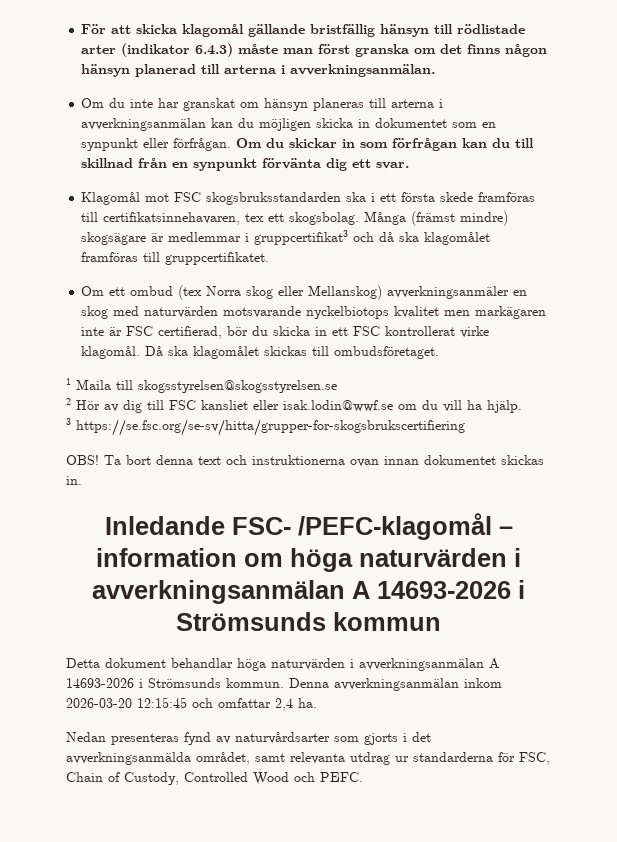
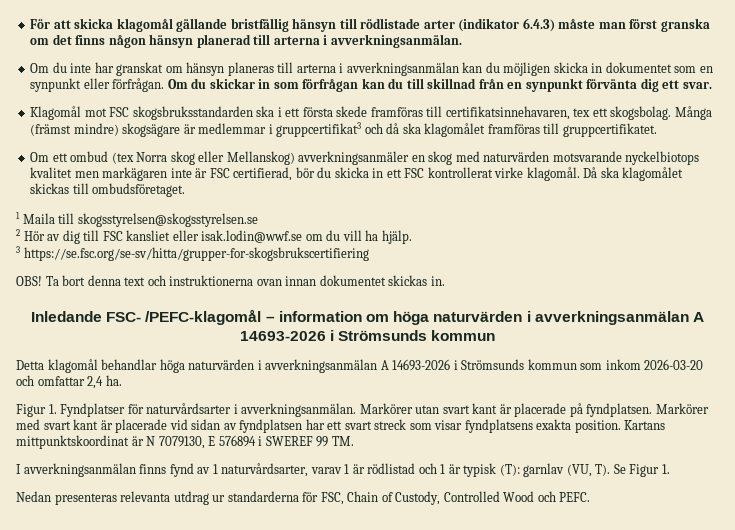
- Detta dokument behandlar höga naturvärden i avverkningsanmälan A 14693-2026 i Strömsunds kommun. Denna avverkningsanmälan inkom 2026-03-20 12:15:45 och omfattar 2,4 ha.
+ Detta klagomål behandlar höga naturvärden i avverkningsanmälan A 14693-2026 i Strömsunds kommun som inkom 2026-03-20 och omfattar 2,4 ha.
- Nedan presenteras fynd av naturvårdsarter som gjorts i det avverkningsanmälda området, samt relevanta utdrag ur standarderna för FSC, Chain of Custody, Controlled Wood och PEFC.
+ Figur 1. Fyndplatser för naturvårdsarter i avverkningsanmälan. Markörer utan svart kant är placerade på fyndplatsen. Markörer med svart kant är placerade vid sidan av fyndplatsen har ett svart streck som visar fyndplatsens exakta position. Kartans mittpunktskoordinat är N 7079130, E 576894 i SWEREF 99 TM.
+ I avverkningsanmälan finns fynd av 1 naturvårdsarter, varav 1 är rödlistad och 1 är typisk (T): garnlav (VU, T). Se Figur 1.
+ Nedan presenteras relevanta utdrag ur standarderna för FSC, Chain of Custody, Controlled Wood och PEFC.

